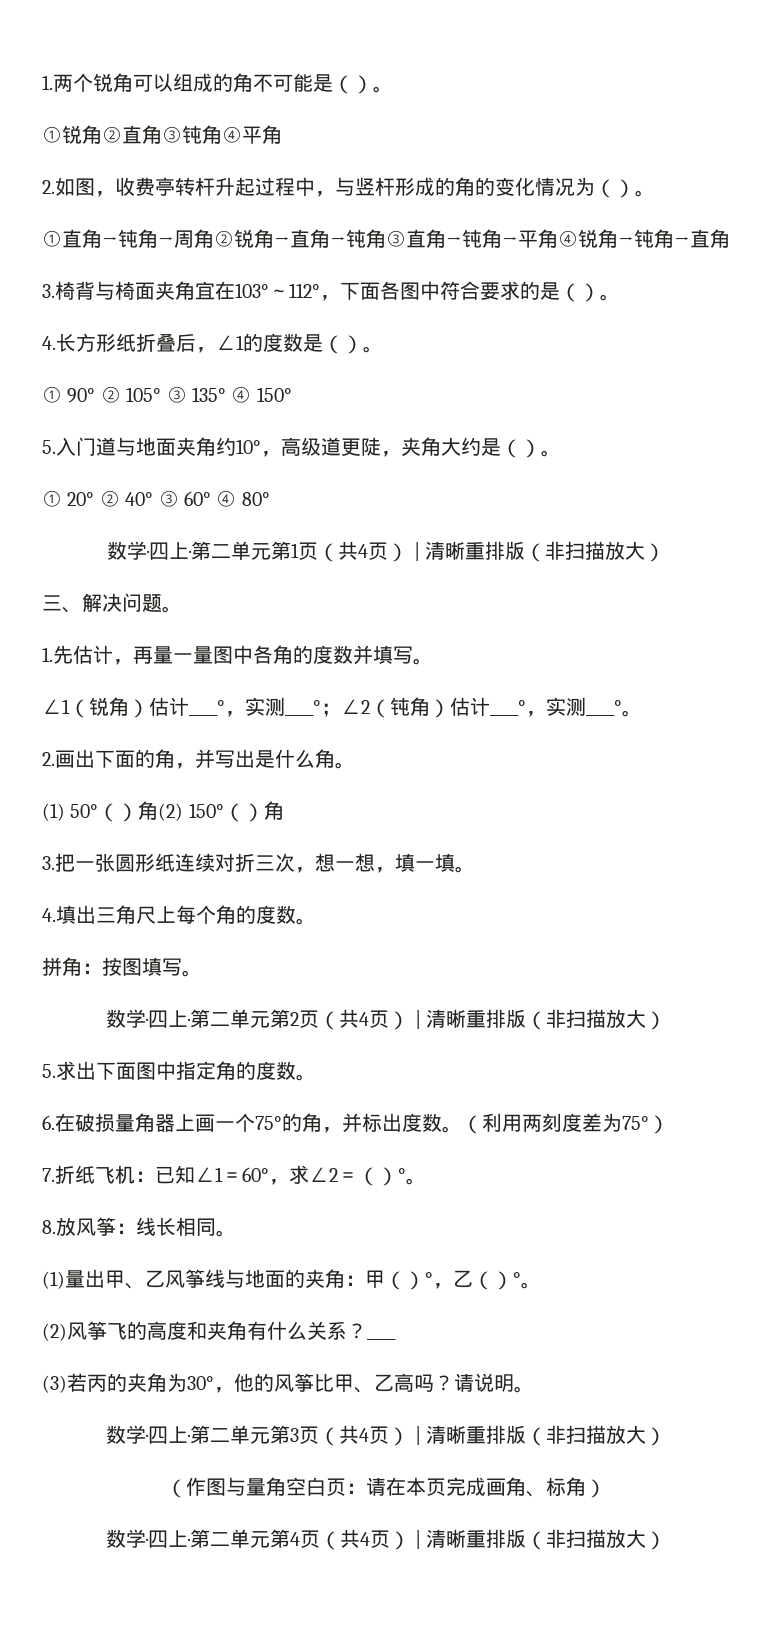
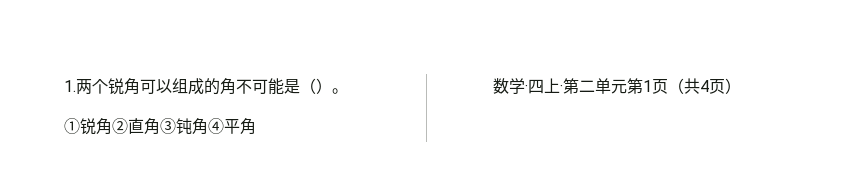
- 2.如图，收费亭转杆升起过程中，与竖杆形成的角的变化情况为（）。
- ①直角→钝角→周角②锐角→直角→钝角③直角→钝角→平角④锐角→钝角→直角
- 3.椅背与椅面夹角宜在103°～112°，下面各图中符合要求的是（）。
- 4.长方形纸折叠后，∠1的度数是（）。
- ① 90° ② 105° ③ 135° ④ 150°
- 5.入门道与地面夹角约10°，高级道更陡，夹角大约是（）。
- ① 20° ② 40° ③ 60° ④ 80°
- 数学·四上·第二单元第1页（共4页） | 清晰重排版（非扫描放大）
- 三、解决问题。
- 1.先估计，再量一量图中各角的度数并填写。
- ∠1（锐角）估计____°，实测____°；∠2（钝角）估计____°，实测____°。
- 2.画出下面的角，并写出是什么角。
- (1) 50°（）角(2) 150°（）角
- 3.把一张圆形纸连续对折三次，想一想，填一填。
- 4.填出三角尺上每个角的度数。
- 拼角：按图填写。
- 数学·四上·第二单元第2页（共4页） | 清晰重排版（非扫描放大）
- 5.求出下面图中指定角的度数。
- 6.在破损量角器上画一个75°的角，并标出度数。（利用两刻度差为75°）
- 7.折纸飞机：已知∠1＝60°，求∠2＝（）°。
- 8.放风筝：线长相同。
- (1)量出甲、乙风筝线与地面的夹角：甲（）°，乙（）°。
- (2)风筝飞的高度和夹角有什么关系？____
- (3)若丙的夹角为30°，他的风筝比甲、乙高吗？请说明。
- 数学·四上·第二单元第3页（共4页） | 清晰重排版（非扫描放大）
- （作图与量角空白页：请在本页完成画角、标角）
- 数学·四上·第二单元第4页（共4页） | 清晰重排版（非扫描放大）
+ 数学·四上·第二单元第1页（共4页）

